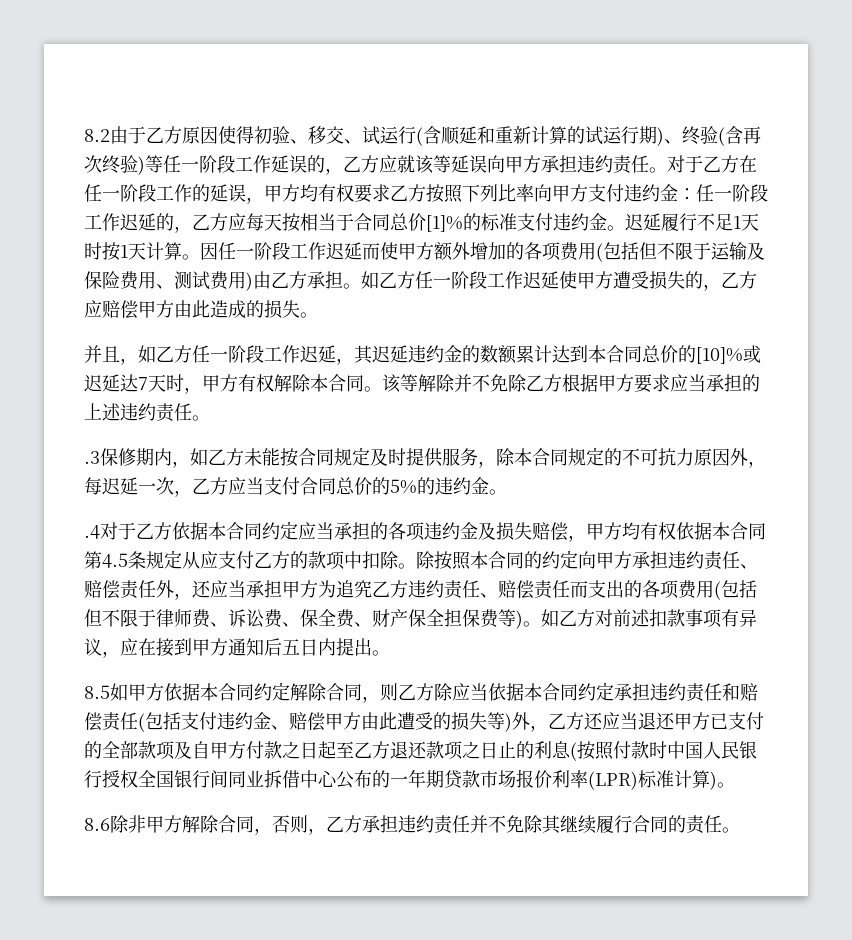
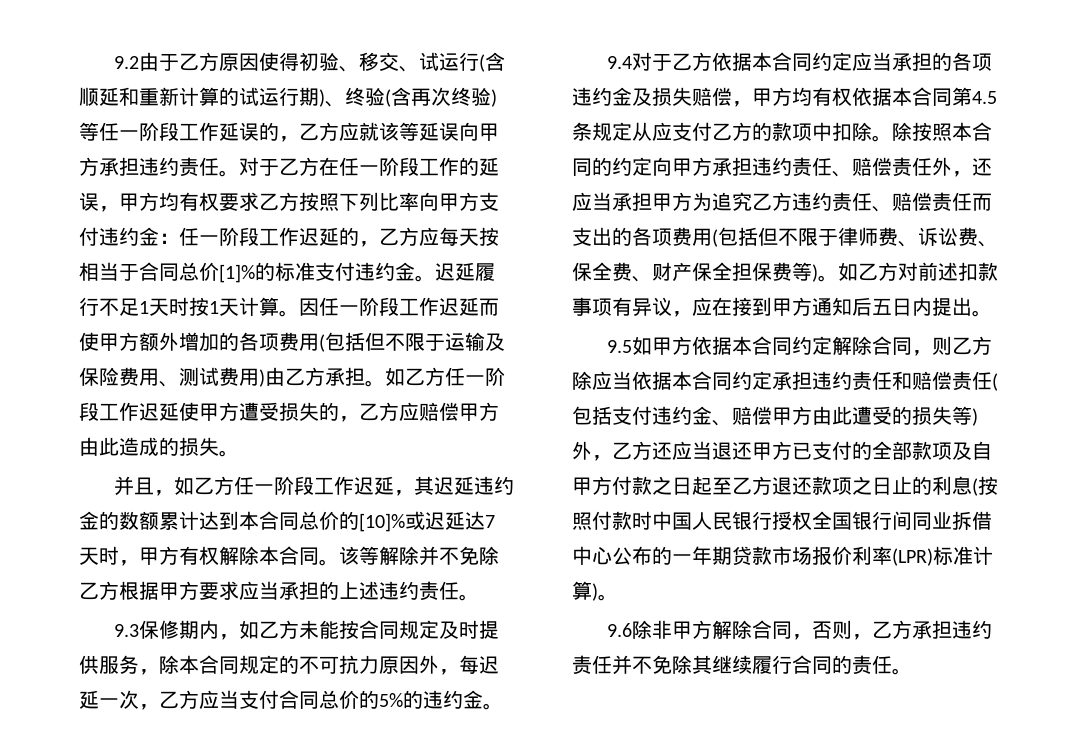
- 8.2由于乙方原因使得初验、移交、试运行(含顺延和重新计算的试运行期)、终验(含再次终验)等任一阶段工作延误的，乙方应就该等延误向甲方承担违约责任。
+ 9.2由于乙方原因使得初验、移交、试运行(含顺延和重新计算的试运行期)、终验(含再次终验)等任一阶段工作延误的，乙方应就该等延误向甲方承担违约责任。
- .3保修期内，如乙方未能按合同规定及时提供服务，除本合同规定的不可抗力原因外，每迟延一次，乙方应当支付合同总价的5%的违约金。
+ 9.3保修期内，如乙方未能按合同规定及时提供服务，除本合同规定的不可抗力原因外，每迟延一次，乙方应当支付合同总价的5%的违约金。
- .4对于乙方依据本合同约定应当承担的各项违约金及损失赔偿，甲方均有权依据本合同第4.5条规定从应支付乙方的款项中扣除。
+ 9.4对于乙方依据本合同约定应当承担的各项违约金及损失赔偿，甲方均有权依据本合同第4.5条规定从应支付乙方的款项中扣除。
- 8.5如甲方依据本合同约定解除合同，则乙方除应当依据本合同约定承担违约责任和赔偿责任(包括支付违约金、赔偿甲方由此遭受的损失等)外，乙方还应当退还甲方已支付的全部款项及自甲方付款之日起至乙方退还款项之日止的利息(按照付款时中国人民银行授权全国银行间同业拆借中心公布的一年期贷款市场报价利率(LPR)标准计算)。
+ 9.5如甲方依据本合同约定解除合同，则乙方除应当依据本合同约定承担违约责任和赔偿责任(包括支付违约金、赔偿甲方由此遭受的损失等)外，乙方还应当退还甲方已支付的全部款项及自甲方付款之日起至乙方退还款项之日止的利息(按照付款时中国人民银行授权全国银行间同业拆借中心公布的一年期贷款市场报价利率(LPR)标准计算)。
- 8.6除非甲方解除合同，否则，乙方承担违约责任并不免除其继续履行合同的责任。
+ 9.6除非甲方解除合同，否则，乙方承担违约责任并不免除其继续履行合同的责任。

